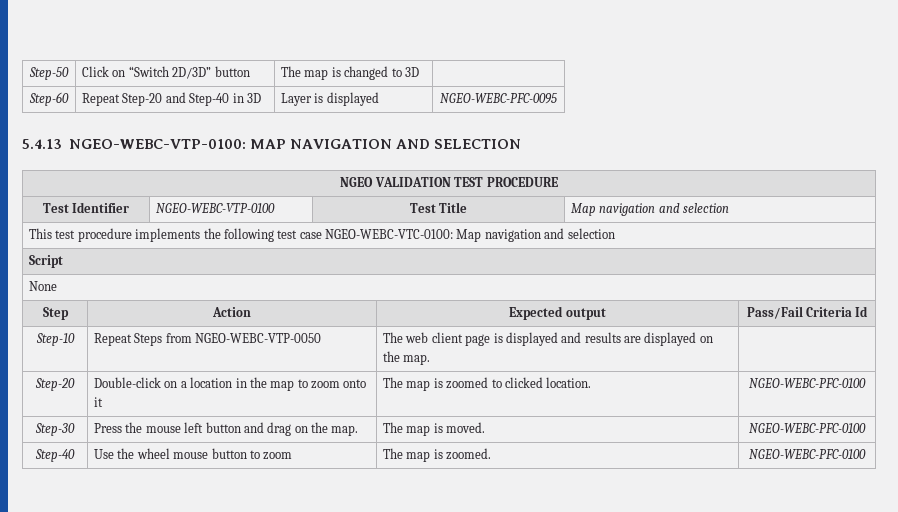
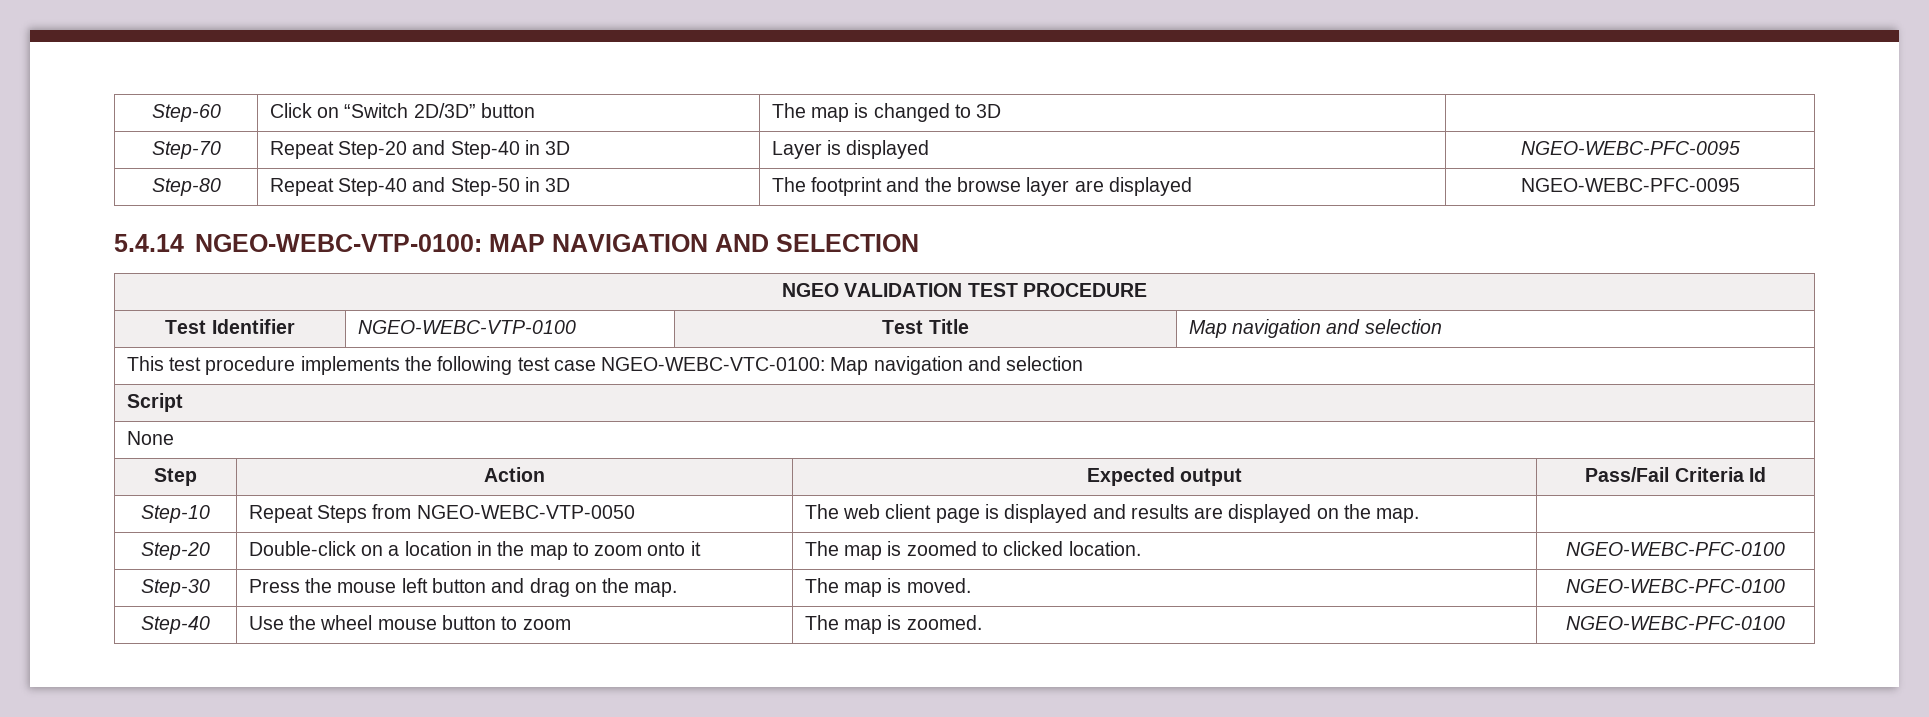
- Step-50 | Click on “Switch 2D/3D” button | The map is changed to 3D |
+ Step-60 | Click on “Switch 2D/3D” button | The map is changed to 3D |
- Step-60 | Repeat Step-20 and Step-40 in 3D | Layer is displayed | NGEO-WEBC-PFC-0095
+ Step-70 | Repeat Step-20 and Step-40 in 3D | Layer is displayed | NGEO-WEBC-PFC-0095
- 5.4.13 NGEO-WEBC-VTP-0100: MAP NAVIGATION AND SELECTION
+ Step-80 | Repeat Step-40 and Step-50 in 3D | The footprint and the browse layer are displayed | NGEO-WEBC-PFC-0095
+ 5.4.14 NGEO-WEBC-VTP-0100: MAP NAVIGATION AND SELECTION

